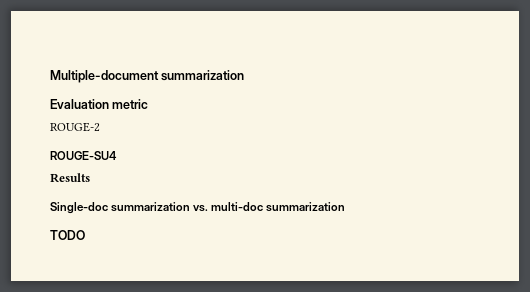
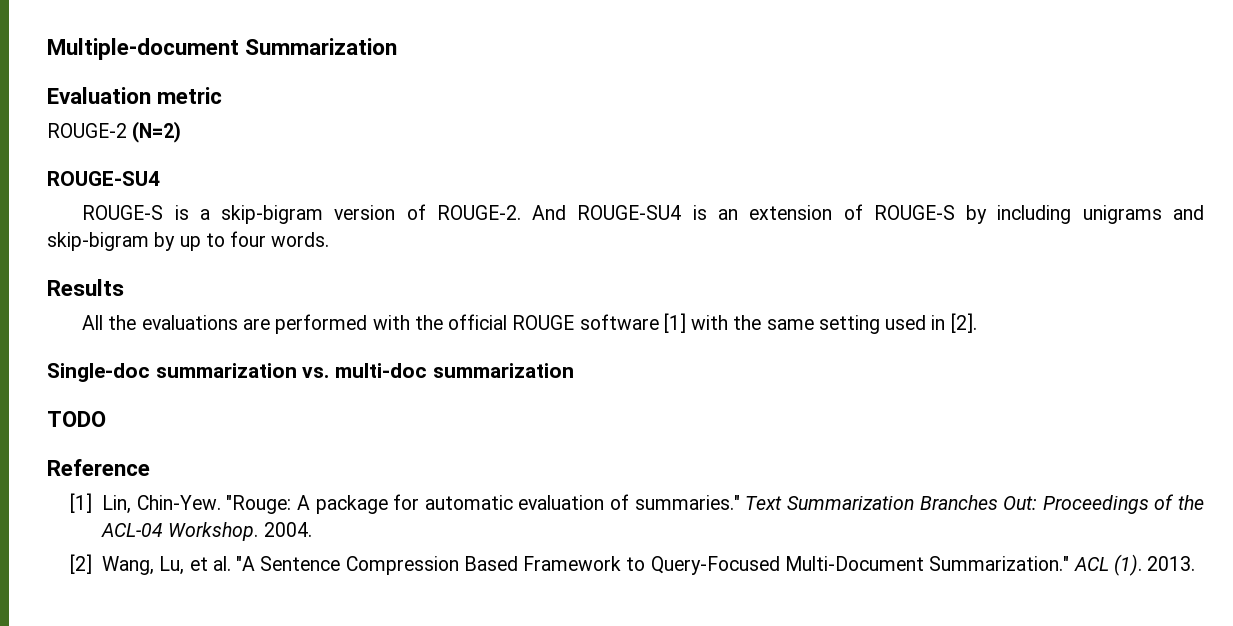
- Multiple-document summarization
+ Multiple-document Summarization
- ROUGE-2
+ ROUGE-2 (N=2)
+ ROUGE-S is a skip-bigram version of ROUGE-2. And ROUGE-SU4 is an extension of ROUGE-S by including unigrams and skip-bigram by up to four words.
  Results
+ All the evaluations are performed with the official ROUGE software [1] with the same setting used in [2].
+ Reference
+ [1] Lin, Chin-Yew. "Rouge: A package for automatic evaluation of summaries." Text Summarization Branches Out: Proceedings of the ACL-04 Workshop. 2004.
+ [2] Wang, Lu, et al. "A Sentence Compression Based Framework to Query-Focused Multi-Document Summarization." ACL (1). 2013.

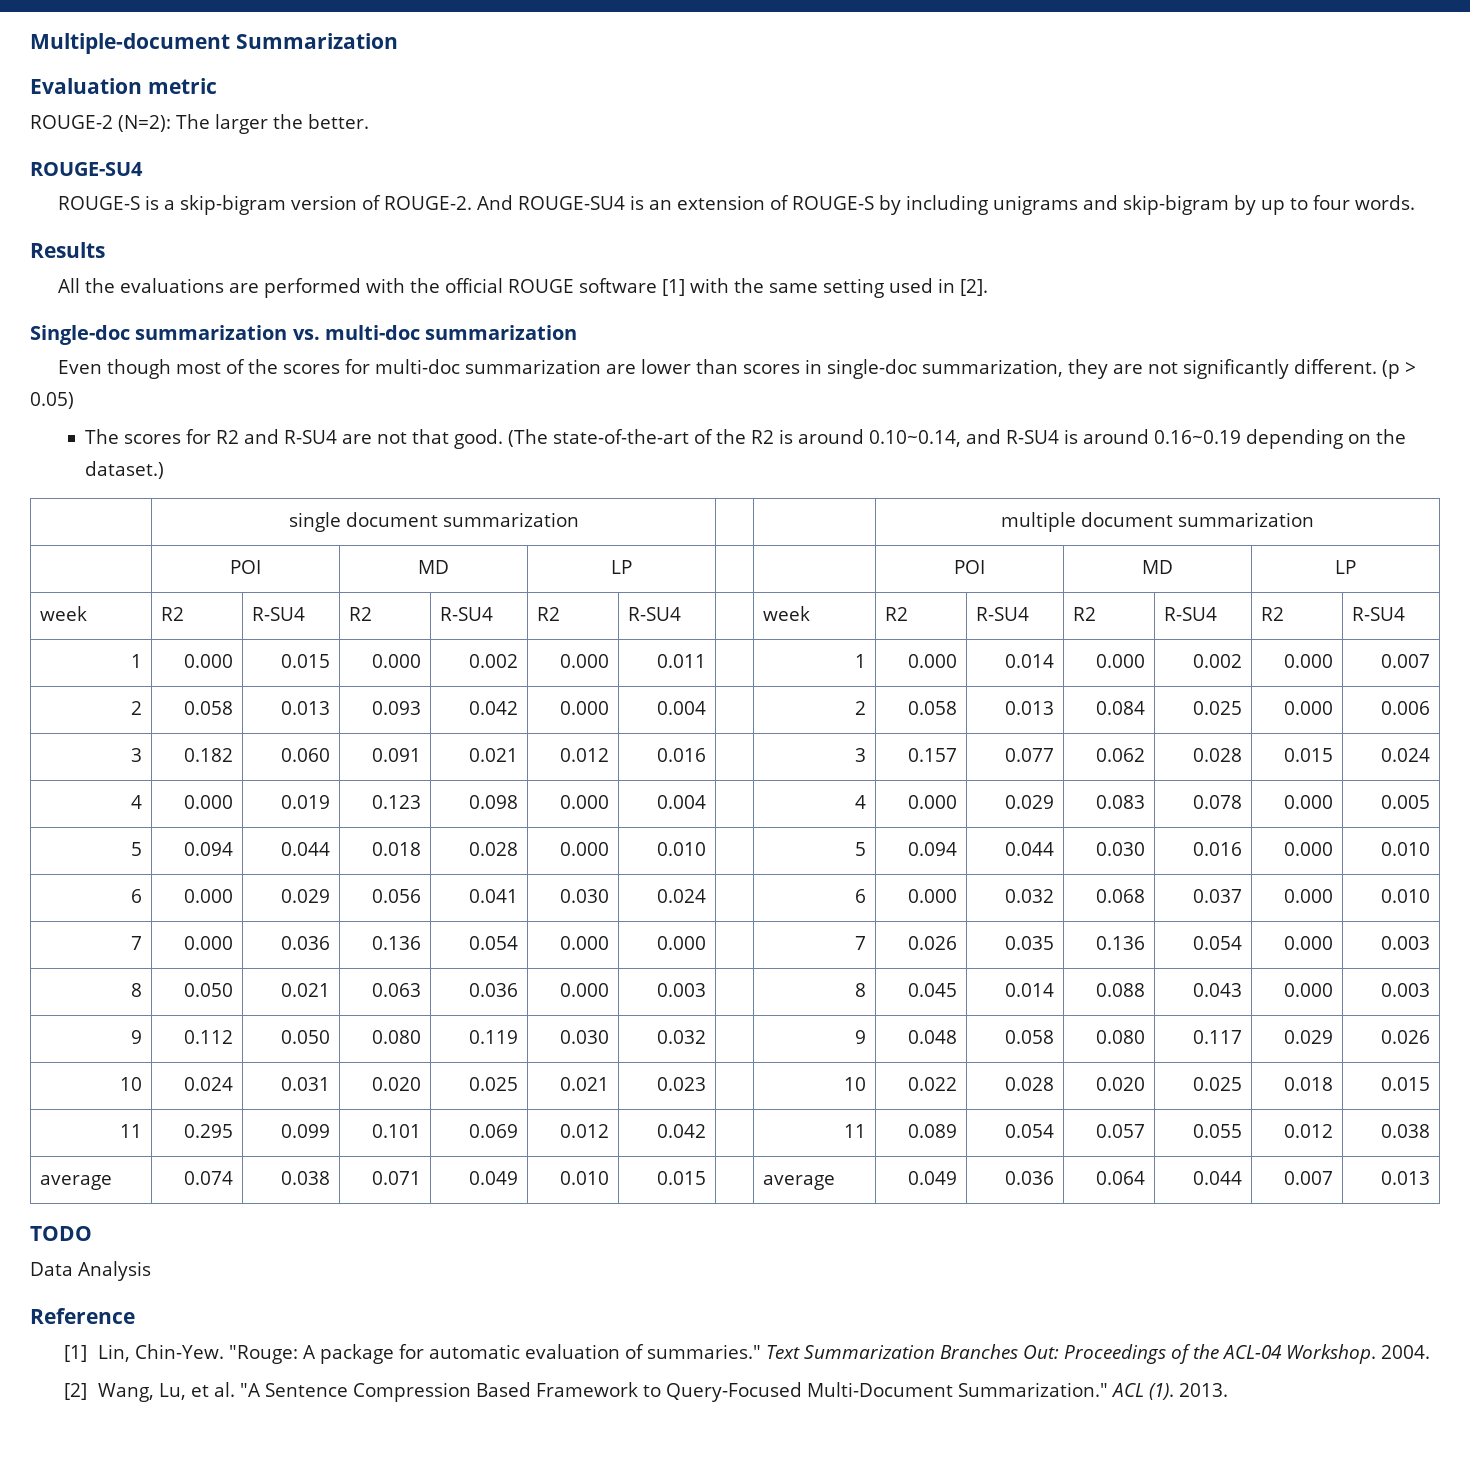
- ROUGE-2 (N=2)
+ ROUGE-2 (N=2): The larger the better.
+ Even though most of the scores for multi-doc summarization are lower than scores in single-doc summarization, they are not significantly different. (p > 0.05)
+ The scores for R2 and R-SU4 are not that good. (The state-of-the-art of the R2 is around 0.10~0.14, and R-SU4 is around 0.16~0.19 depending on the dataset.)
+ | single document summarization | | | multiple document summarization
+ | POI | MD | LP | | | POI | MD | LP
+ week | R2 | R-SU4 | R2 | R-SU4 | R2 | R-SU4 | | week | R2 | R-SU4 | R2 | R-SU4 | R2 | R-SU4
+ 1 | 0.000 | 0.015 | 0.000 | 0.002 | 0.000 | 0.011 | | 1 | 0.000 | 0.014 | 0.000 | 0.002 | 0.000 | 0.007
+ 2 | 0.058 | 0.013 | 0.093 | 0.042 | 0.000 | 0.004 | | 2 | 0.058 | 0.013 | 0.084 | 0.025 | 0.000 | 0.006
+ 3 | 0.182 | 0.060 | 0.091 | 0.021 | 0.012 | 0.016 | | 3 | 0.157 | 0.077 | 0.062 | 0.028 | 0.015 | 0.024
+ 4 | 0.000 | 0.019 | 0.123 | 0.098 | 0.000 | 0.004 | | 4 | 0.000 | 0.029 | 0.083 | 0.078 | 0.000 | 0.005
+ 5 | 0.094 | 0.044 | 0.018 | 0.028 | 0.000 | 0.010 | | 5 | 0.094 | 0.044 | 0.030 | 0.016 | 0.000 | 0.010
+ 6 | 0.000 | 0.029 | 0.056 | 0.041 | 0.030 | 0.024 | | 6 | 0.000 | 0.032 | 0.068 | 0.037 | 0.000 | 0.010
+ 7 | 0.000 | 0.036 | 0.136 | 0.054 | 0.000 | 0.000 | | 7 | 0.026 | 0.035 | 0.136 | 0.054 | 0.000 | 0.003
+ 8 | 0.050 | 0.021 | 0.063 | 0.036 | 0.000 | 0.003 | | 8 | 0.045 | 0.014 | 0.088 | 0.043 | 0.000 | 0.003
+ 9 | 0.112 | 0.050 | 0.080 | 0.119 | 0.030 | 0.032 | | 9 | 0.048 | 0.058 | 0.080 | 0.117 | 0.029 | 0.026
+ 10 | 0.024 | 0.031 | 0.020 | 0.025 | 0.021 | 0.023 | | 10 | 0.022 | 0.028 | 0.020 | 0.025 | 0.018 | 0.015
+ 11 | 0.295 | 0.099 | 0.101 | 0.069 | 0.012 | 0.042 | | 11 | 0.089 | 0.054 | 0.057 | 0.055 | 0.012 | 0.038
+ average | 0.074 | 0.038 | 0.071 | 0.049 | 0.010 | 0.015 | | average | 0.049 | 0.036 | 0.064 | 0.044 | 0.007 | 0.013
+ Data Analysis

